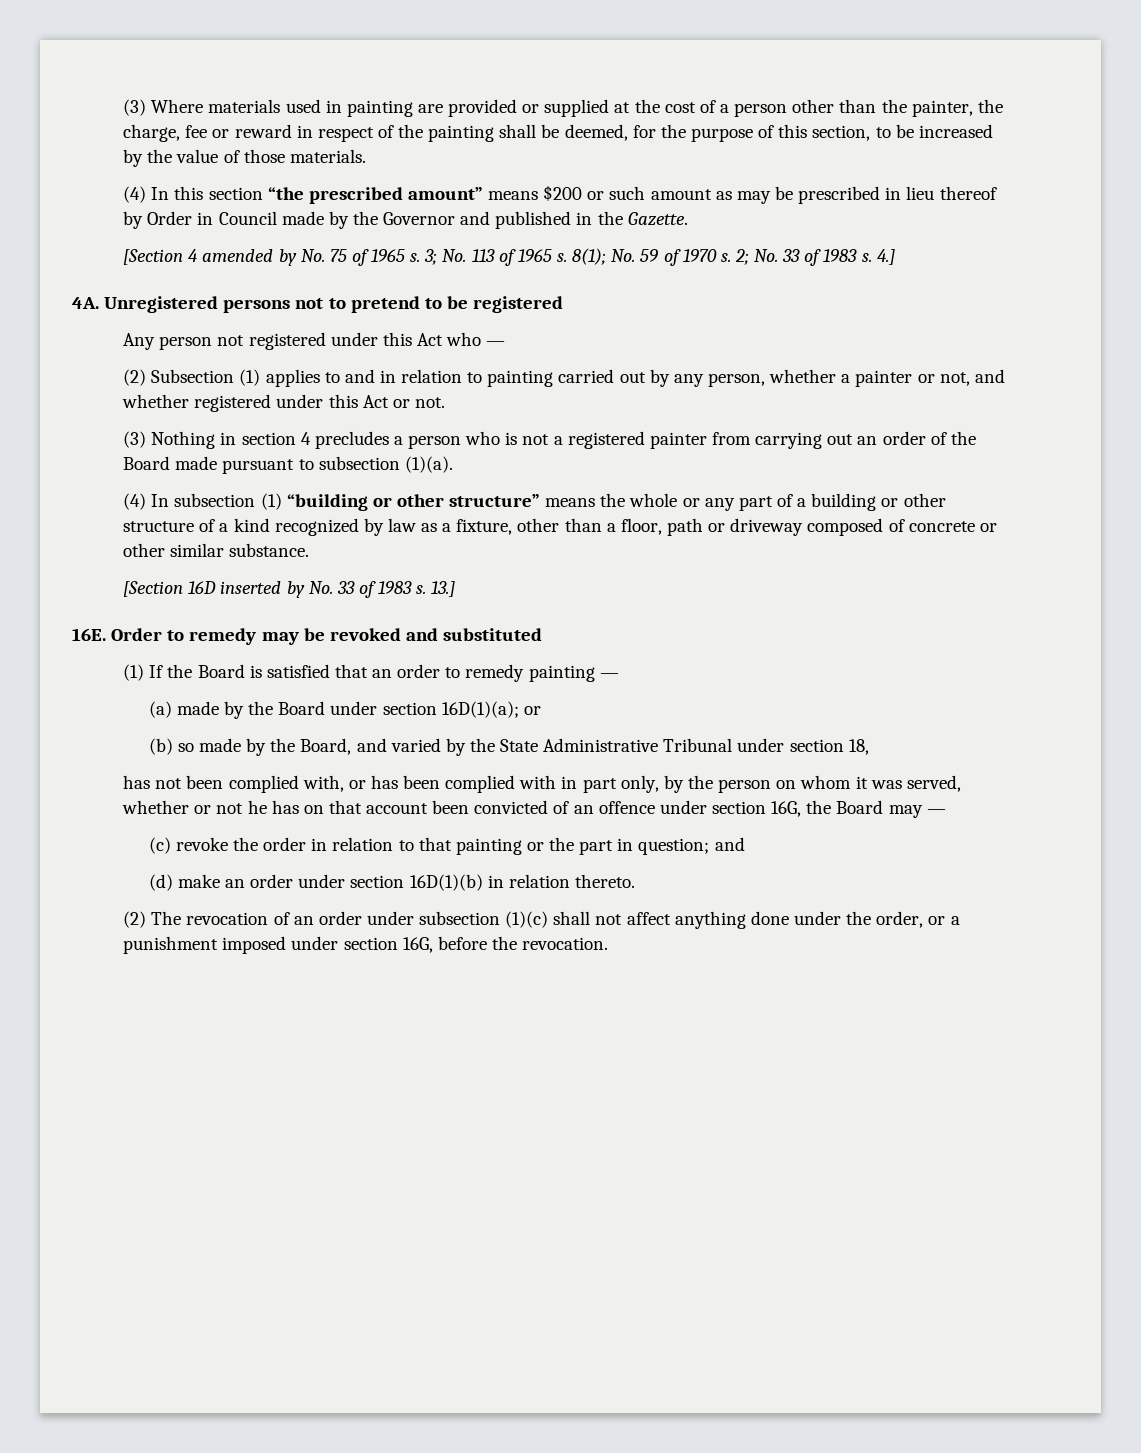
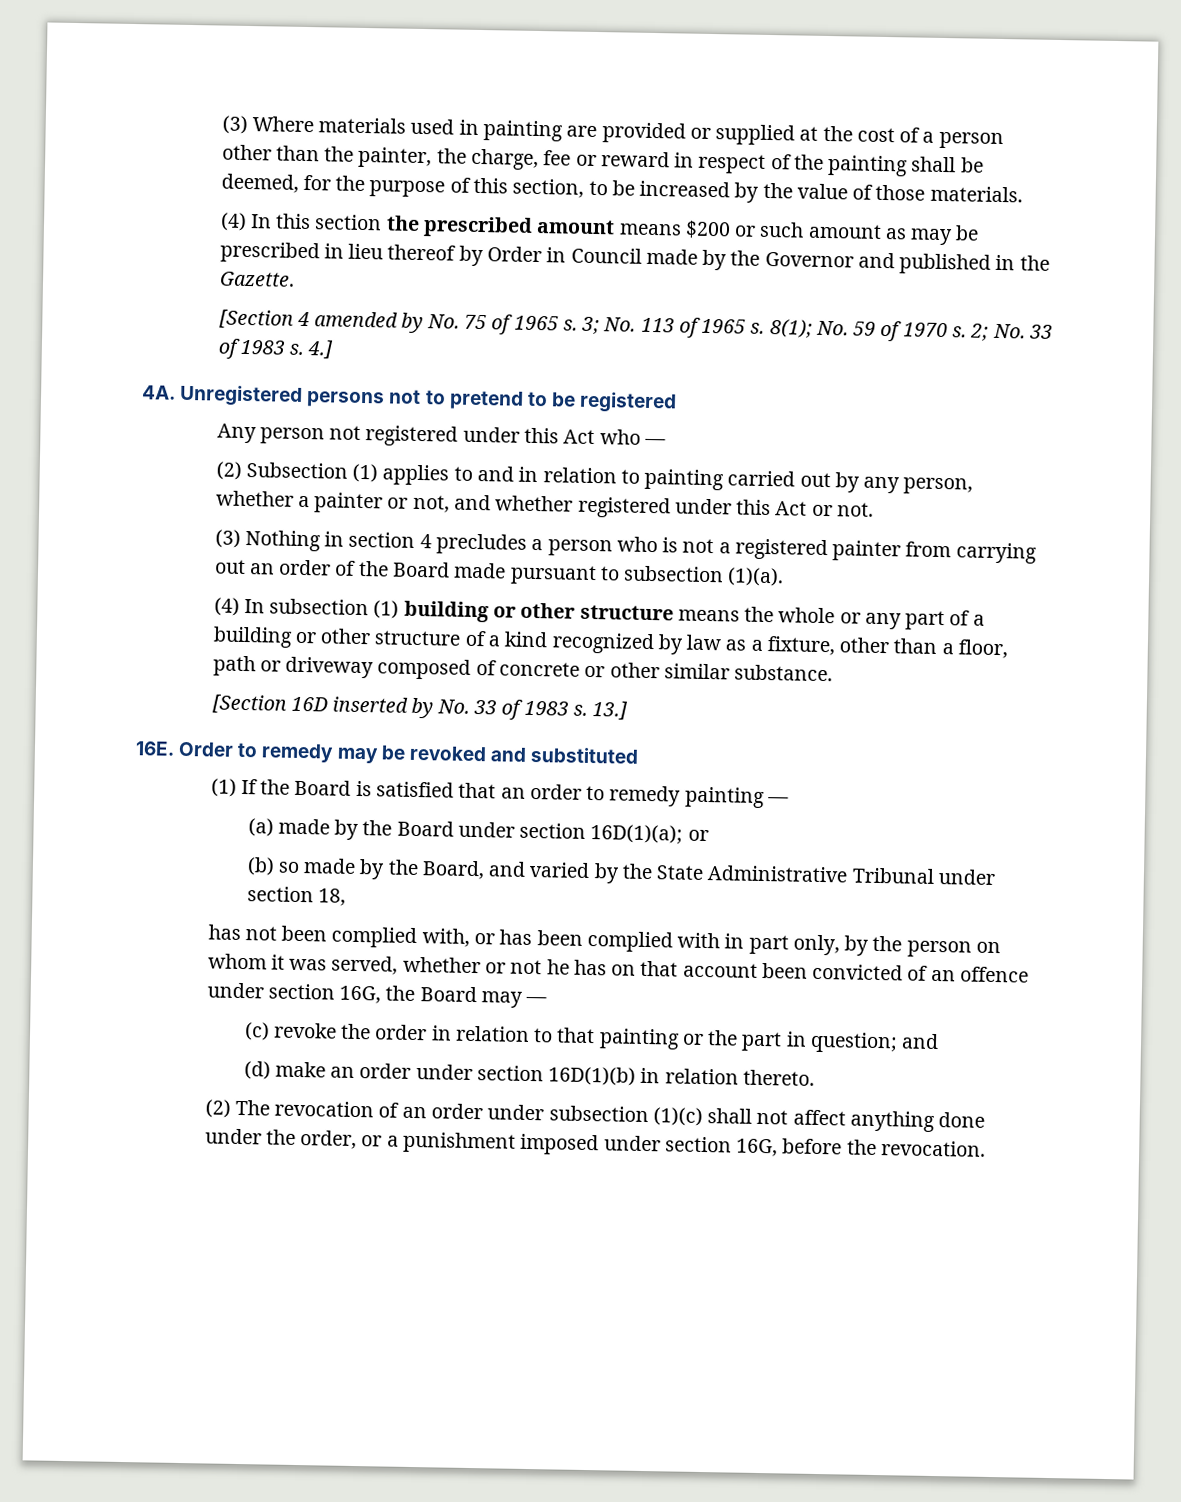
- (4) In this section “the prescribed amount” means $200 or such amount as may be prescribed in lieu thereof by Order in Council made by the Governor and published in the Gazette.
+ (4) In this section the prescribed amount means $200 or such amount as may be prescribed in lieu thereof by Order in Council made by the Governor and published in the Gazette.
- (4) In subsection (1) “building or other structure” means the whole or any part of a building or other structure of a kind recognized by law as a fixture, other than a floor, path or driveway composed of concrete or other similar substance.
+ (4) In subsection (1) building or other structure means the whole or any part of a building or other structure of a kind recognized by law as a fixture, other than a floor, path or driveway composed of concrete or other similar substance.

